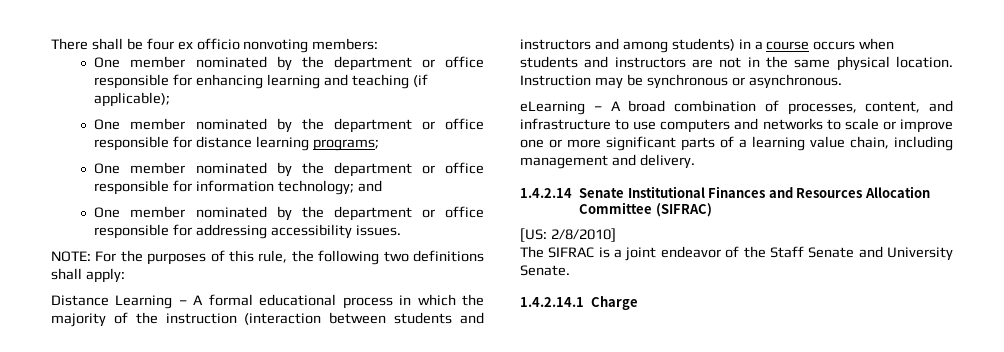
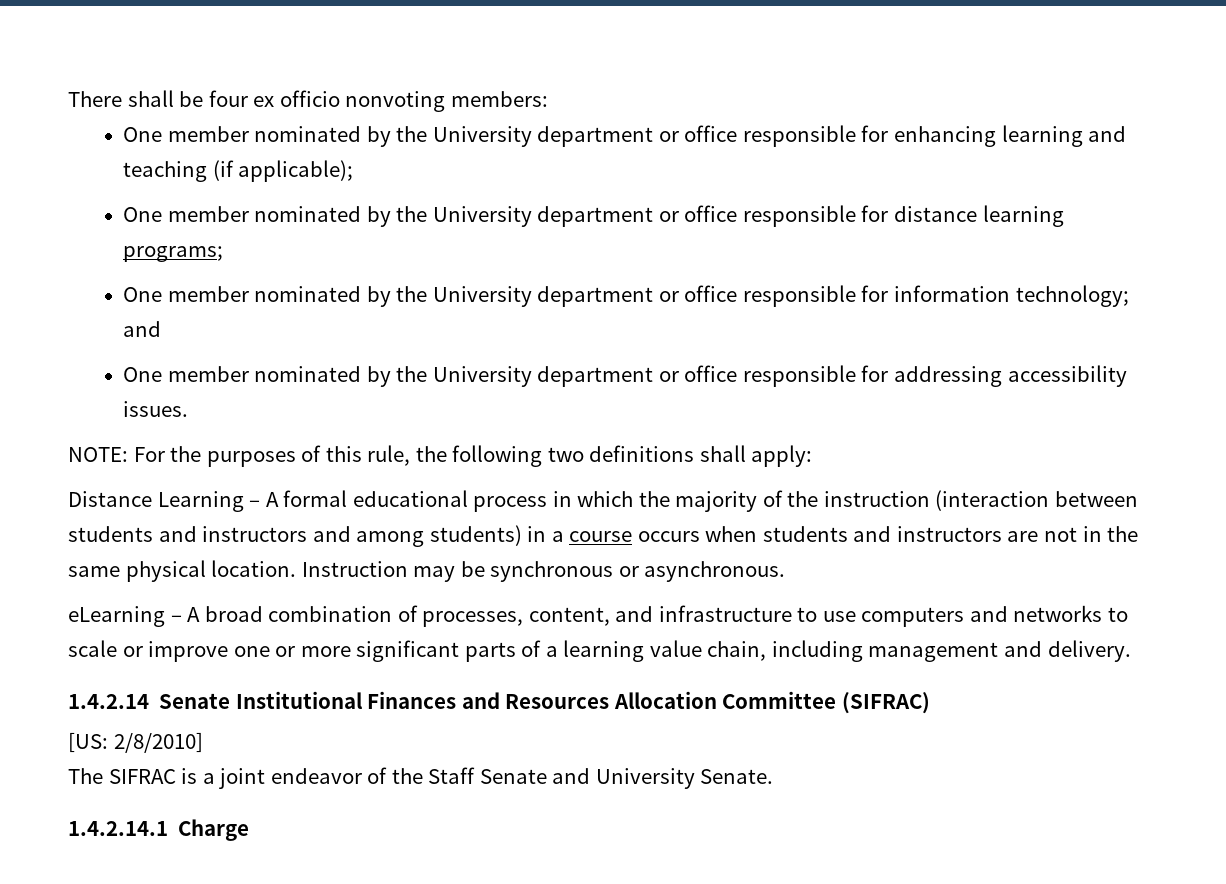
- One member nominated by the department or office responsible for enhancing learning and teaching (if applicable);
+ One member nominated by the University department or office responsible for enhancing learning and teaching (if applicable);
- One member nominated by the department or office responsible for distance learning programs;
+ One member nominated by the University department or office responsible for distance learning programs;
- One member nominated by the department or office responsible for information technology; and
+ One member nominated by the University department or office responsible for information technology; and
- One member nominated by the department or office responsible for addressing accessibility issues.
+ One member nominated by the University department or office responsible for addressing accessibility issues.

